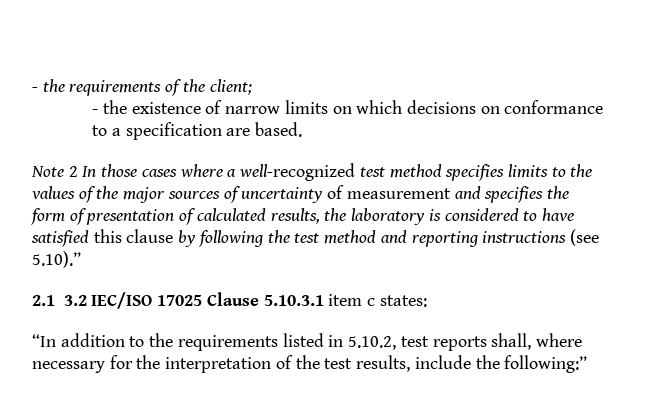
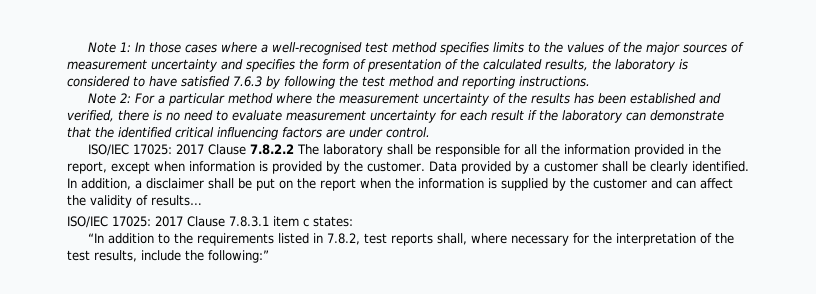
- - the requirements of the client;
- - the existence of narrow limits on which decisions on conformance to a specification are based.
- Note 2 In those cases where a well-recognized test method specifies limits to the values of the major sources of uncertainty of measurement and specifies the form of presentation of calculated results, the laboratory is considered to have satisfied this clause by following the test method and reporting instructions (see 5.10).”
- 2.1 3.2 IEC/ISO 17025 Clause 5.10.3.1 item c states:
+ Note 1: In those cases where a well-recognised test method specifies limits to the values of the major sources of measurement uncertainty and specifies the form of presentation of the calculated results, the laboratory is considered to have satisfied 7.6.3 by following the test method and reporting instructions.
+ Note 2: For a particular method where the measurement uncertainty of the results has been established and verified, there is no need to evaluate measurement uncertainty for each result if the laboratory can demonstrate that the identified critical influencing factors are under control.
+ ISO/IEC 17025: 2017 Clause 7.8.2.2 The laboratory shall be responsible for all the information provided in the report, except when information is provided by the customer. Data provided by a customer shall be clearly identified. In addition, a disclaimer shall be put on the report when the information is supplied by the customer and can affect the validity of results…
+ ISO/IEC 17025: 2017 Clause 7.8.3.1 item c states:
- “In addition to the requirements listed in 5.10.2, test reports shall, where necessary for the interpretation of the test results, include the following:”
+ “In addition to the requirements listed in 7.8.2, test reports shall, where necessary for the interpretation of the test results, include the following:”

